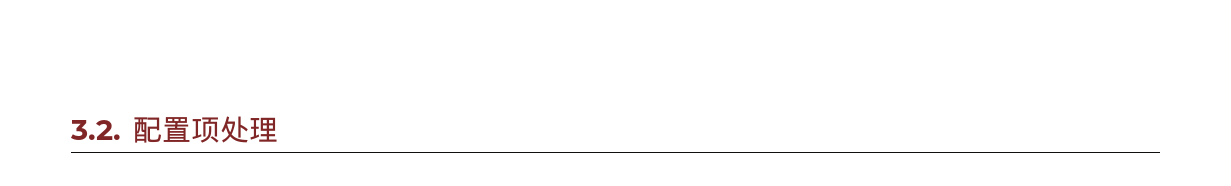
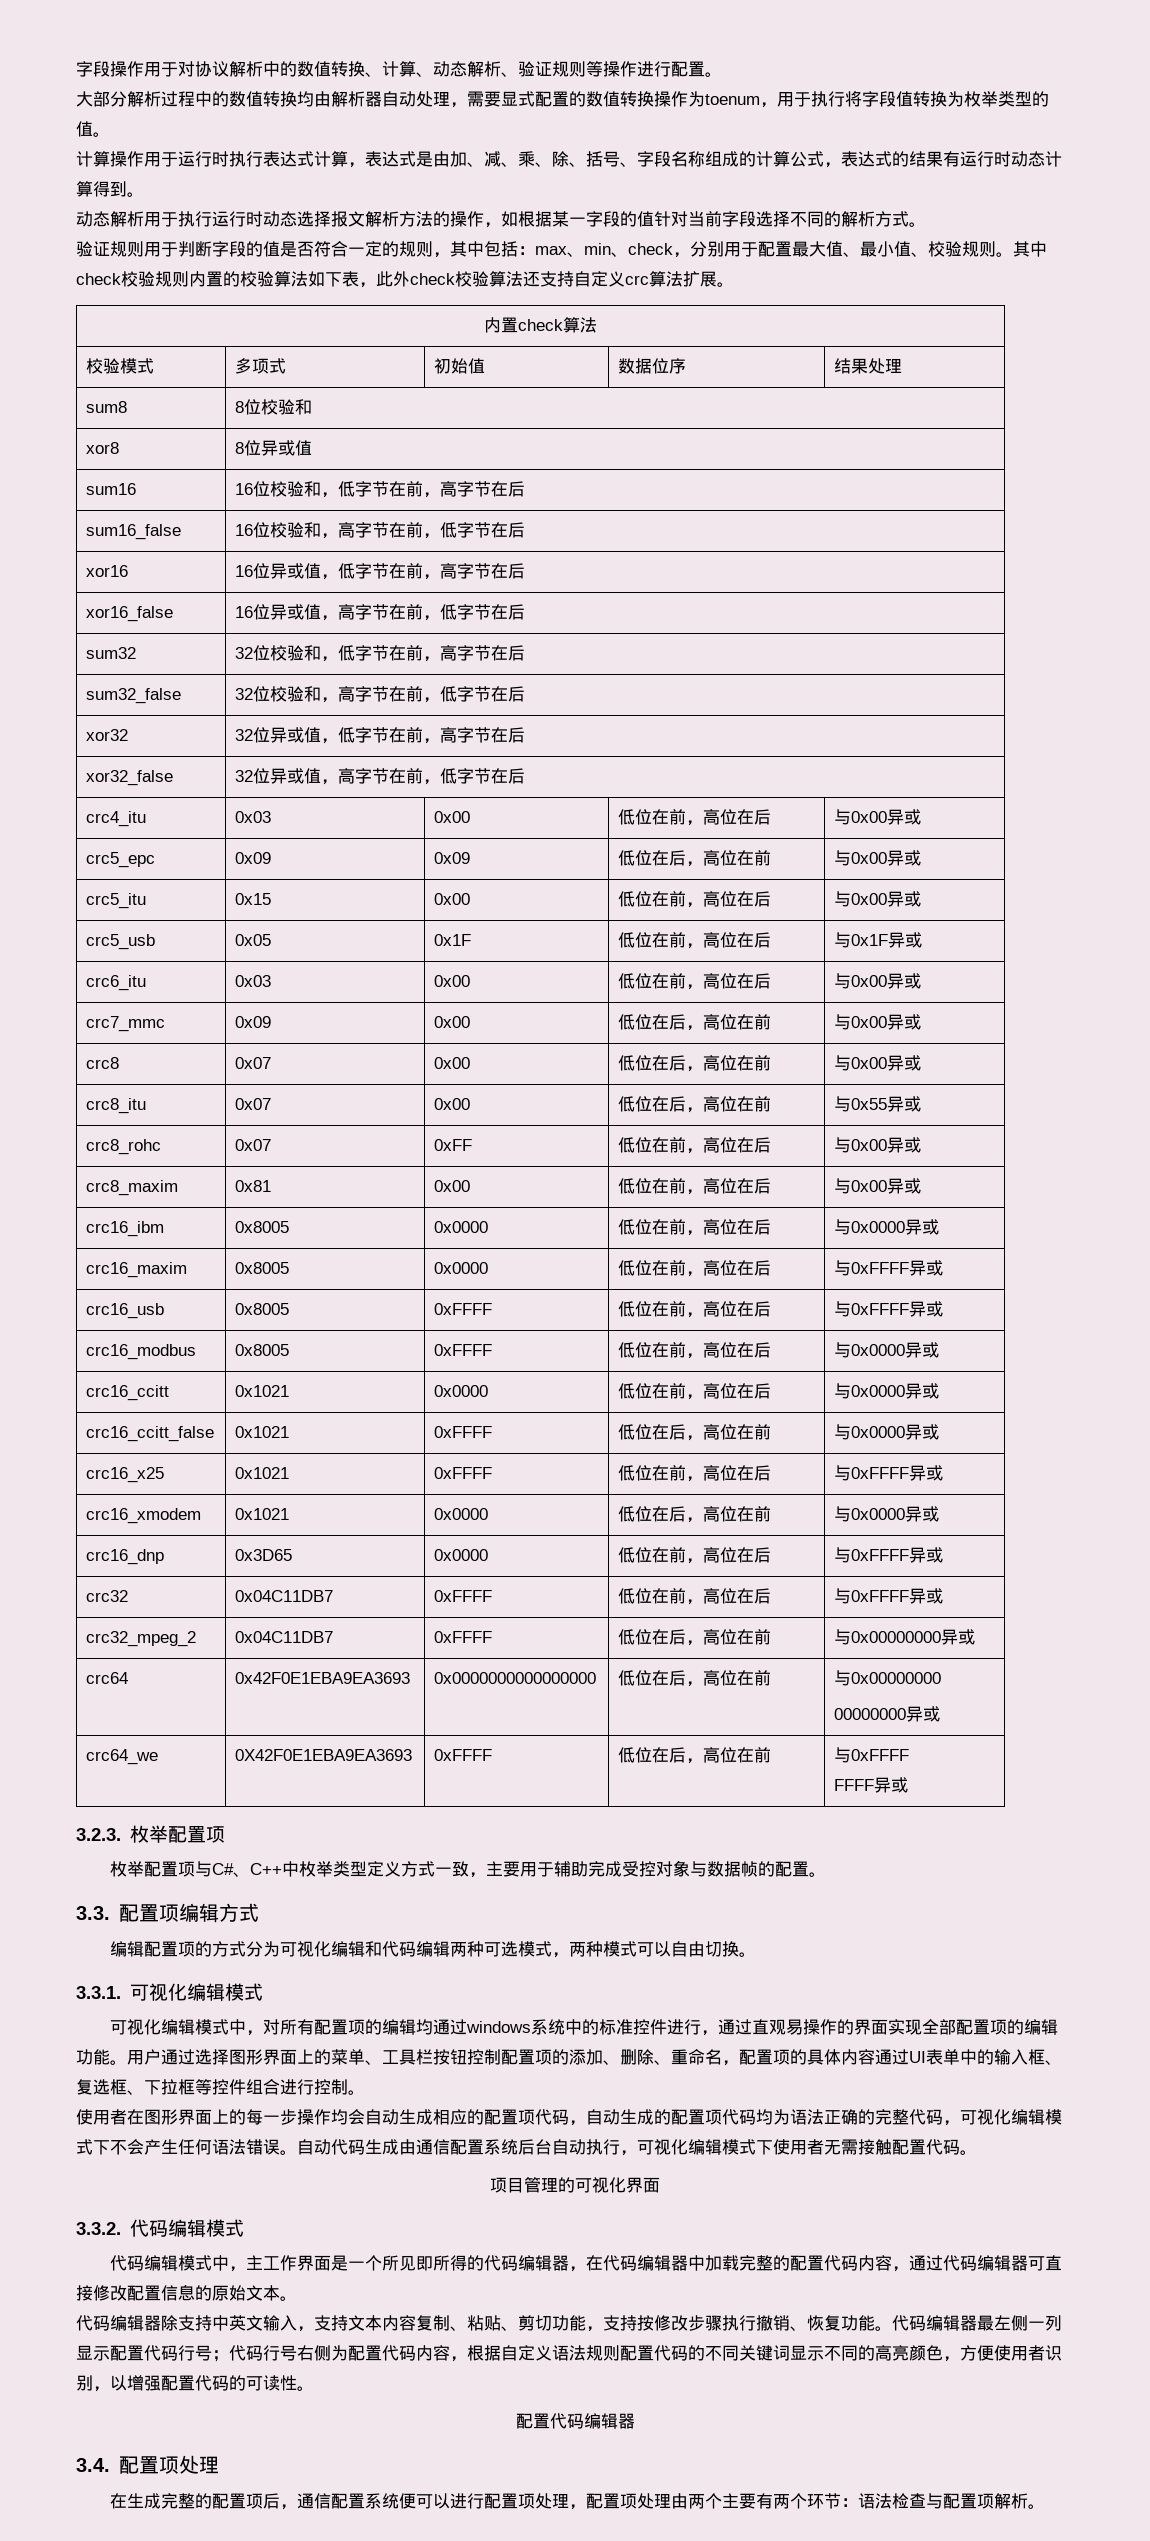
- 3.2.配置项处理
+ 字段操作用于对协议解析中的数值转换、计算、动态解析、验证规则等操作进行配置。
+ 大部分解析过程中的数值转换均由解析器自动处理，需要显式配置的数值转换操作为toenum，用于执行将字段值转换为枚举类型的值。
+ 计算操作用于运行时执行表达式计算，表达式是由加、减、乘、除、括号、字段名称组成的计算公式，表达式的结果有运行时动态计算得到。
+ 动态解析用于执行运行时动态选择报文解析方法的操作，如根据某一字段的值针对当前字段选择不同的解析方式。
+ 验证规则用于判断字段的值是否符合一定的规则，其中包括：max、min、check，分别用于配置最大值、最小值、校验规则。其中check校验规则内置的校验算法如下表，此外check校验算法还支持自定义crc算法扩展。
+ 内置check算法
+ 校验模式 | 多项式 | 初始值 | 数据位序 | 结果处理
+ sum8 | 8位校验和
+ xor8 | 8位异或值
+ sum16 | 16位校验和，低字节在前，高字节在后
+ sum16_false | 16位校验和，高字节在前，低字节在后
+ xor16 | 16位异或值，低字节在前，高字节在后
+ xor16_false | 16位异或值，高字节在前，低字节在后
+ sum32 | 32位校验和，低字节在前，高字节在后
+ sum32_false | 32位校验和，高字节在前，低字节在后
+ xor32 | 32位异或值，低字节在前，高字节在后
+ xor32_false | 32位异或值，高字节在前，低字节在后
+ crc4_itu | 0x03 | 0x00 | 低位在前，高位在后 | 与0x00异或
+ crc5_epc | 0x09 | 0x09 | 低位在后，高位在前 | 与0x00异或
+ crc5_itu | 0x15 | 0x00 | 低位在前，高位在后 | 与0x00异或
+ crc5_usb | 0x05 | 0x1F | 低位在前，高位在后 | 与0x1F异或
+ crc6_itu | 0x03 | 0x00 | 低位在前，高位在后 | 与0x00异或
+ crc7_mmc | 0x09 | 0x00 | 低位在后，高位在前 | 与0x00异或
+ crc8 | 0x07 | 0x00 | 低位在后，高位在前 | 与0x00异或
+ crc8_itu | 0x07 | 0x00 | 低位在后，高位在前 | 与0x55异或
+ crc8_rohc | 0x07 | 0xFF | 低位在前，高位在后 | 与0x00异或
+ crc8_maxim | 0x81 | 0x00 | 低位在前，高位在后 | 与0x00异或
+ crc16_ibm | 0x8005 | 0x0000 | 低位在前，高位在后 | 与0x0000异或
+ crc16_maxim | 0x8005 | 0x0000 | 低位在前，高位在后 | 与0xFFFF异或
+ crc16_usb | 0x8005 | 0xFFFF | 低位在前，高位在后 | 与0xFFFF异或
+ crc16_modbus | 0x8005 | 0xFFFF | 低位在前，高位在后 | 与0x0000异或
+ crc16_ccitt | 0x1021 | 0x0000 | 低位在前，高位在后 | 与0x0000异或
+ crc16_ccitt_false | 0x1021 | 0xFFFF | 低位在后，高位在前 | 与0x0000异或
+ crc16_x25 | 0x1021 | 0xFFFF | 低位在前，高位在后 | 与0xFFFF异或
+ crc16_xmodem | 0x1021 | 0x0000 | 低位在后，高位在前 | 与0x0000异或
+ crc16_dnp | 0x3D65 | 0x0000 | 低位在前，高位在后 | 与0xFFFF异或
+ crc32 | 0x04C11DB7 | 0xFFFF | 低位在前，高位在后 | 与0xFFFF异或
+ crc32_mpeg_2 | 0x04C11DB7 | 0xFFFF | 低位在后，高位在前 | 与0x00000000异或
+ crc64 | 0x42F0E1EBA9EA3693 | 0x0000000000000000 | 低位在后，高位在前 | 与0x00000000
+ 00000000异或
+ crc64_we | 0X42F0E1EBA9EA3693 | 0xFFFF | 低位在后，高位在前 | 与0xFFFF
+ FFFF异或
+ 3.2.3.枚举配置项
+ 枚举配置项与C#、C++中枚举类型定义方式一致，主要用于辅助完成受控对象与数据帧的配置。
+ 3.3.配置项编辑方式
+ 编辑配置项的方式分为可视化编辑和代码编辑两种可选模式，两种模式可以自由切换。
+ 3.3.1.可视化编辑模式
+ 可视化编辑模式中，对所有配置项的编辑均通过windows系统中的标准控件进行，通过直观易操作的界面实现全部配置项的编辑功能。用户通过选择图形界面上的菜单、工具栏按钮控制配置项的添加、删除、重命名，配置项的具体内容通过UI表单中的输入框、复选框、下拉框等控件组合进行控制。
+ 使用者在图形界面上的每一步操作均会自动生成相应的配置项代码，自动生成的配置项代码均为语法正确的完整代码，可视化编辑模式下不会产生任何语法错误。自动代码生成由通信配置系统后台自动执行，可视化编辑模式下使用者无需接触配置代码。
+ 项目管理的可视化界面
+ 3.3.2.代码编辑模式
+ 代码编辑模式中，主工作界面是一个所见即所得的代码编辑器，在代码编辑器中加载完整的配置代码内容，通过代码编辑器可直接修改配置信息的原始文本。
+ 代码编辑器除支持中英文输入，支持文本内容复制、粘贴、剪切功能，支持按修改步骤执行撤销、恢复功能。代码编辑器最左侧一列显示配置代码行号；代码行号右侧为配置代码内容，根据自定义语法规则配置代码的不同关键词显示不同的高亮颜色，方便使用者识别，以增强配置代码的可读性。
+ 配置代码编辑器
+ 3.4.配置项处理
+ 在生成完整的配置项后，通信配置系统便可以进行配置项处理，配置项处理由两个主要有两个环节：语法检查与配置项解析。

